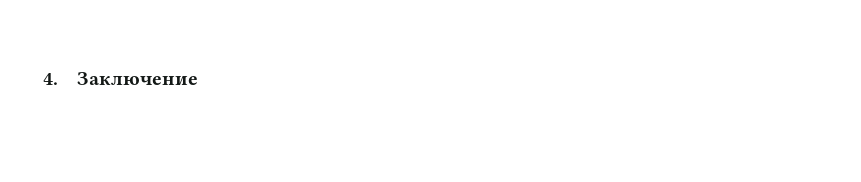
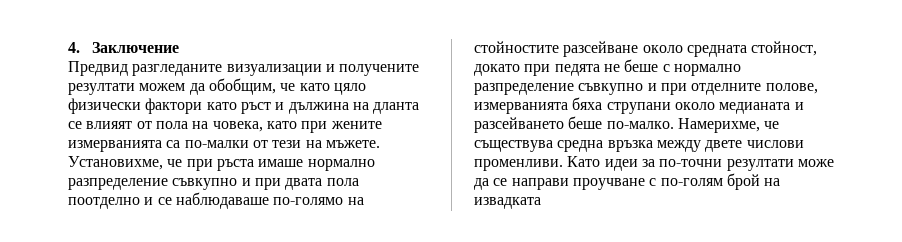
+ Предвид разгледаните визуализации и получените резултати можем да обобщим, че като цяло физически фактори като ръст и дължина на дланта се влияят от пола на човека, като при жените измерванията са по-малки от тези на мъжете. Установихме, че при ръста имаше нормално разпределение съвкупно и при двата пола поотделно и се наблюдаваше по-голямо на стойностите разсейване около средната стойност, докато при педята не беше с нормално разпределение съвкупно и при отделните полове, измерванията бяха струпани около медианата и разсейването беше по-малко. Намерихме, че съществува средна връзка между двете числови променливи. Като идеи за по-точни резултати може да се направи проучване с по-голям брой на извадката

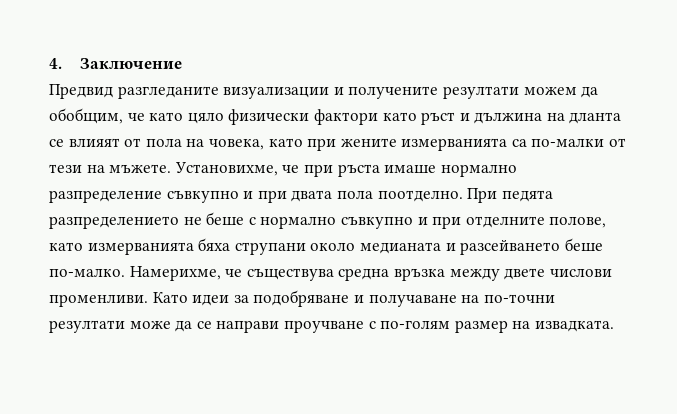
- Установихме, че при ръста имаше нормално разпределение съвкупно и при двата пола поотделно и се наблюдаваше по-голямо на стойностите разсейване около средната стойност, докато при педята не беше с нормално разпределение съвкупно и при отделните полове, измерванията бяха струпани около медианата и разсейването беше по-малко.
+ Установихме, че при ръста имаше нормално разпределение съвкупно и при двата пола поотделно. При педята разпределението не беше с нормално съвкупно и при отделните полове, като измерванията бяха струпани около медианата и разсейването беше по-малко.
- Като идеи за по-точни резултати може да се направи проучване с по-голям брой на извадката
+ Като идеи за подобряване и получаване на по-точни резултати може да се направи проучване с по-голям размер на извадката.

